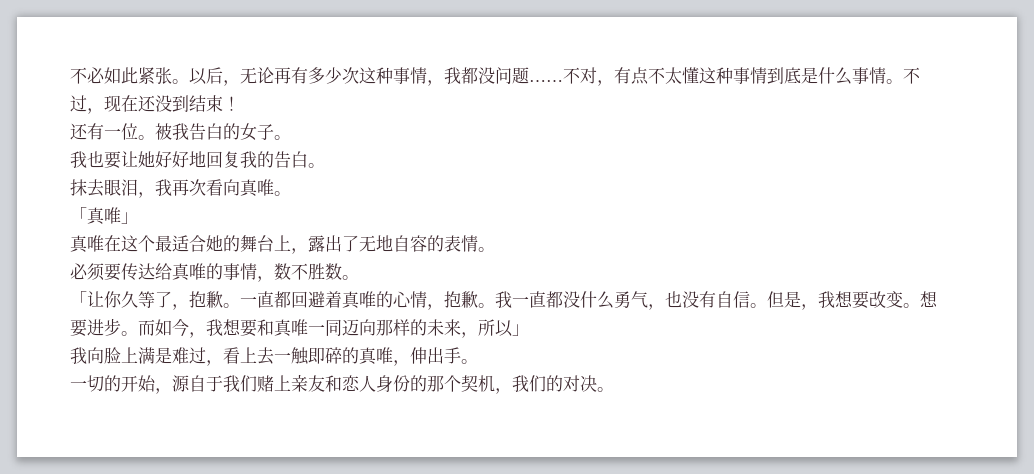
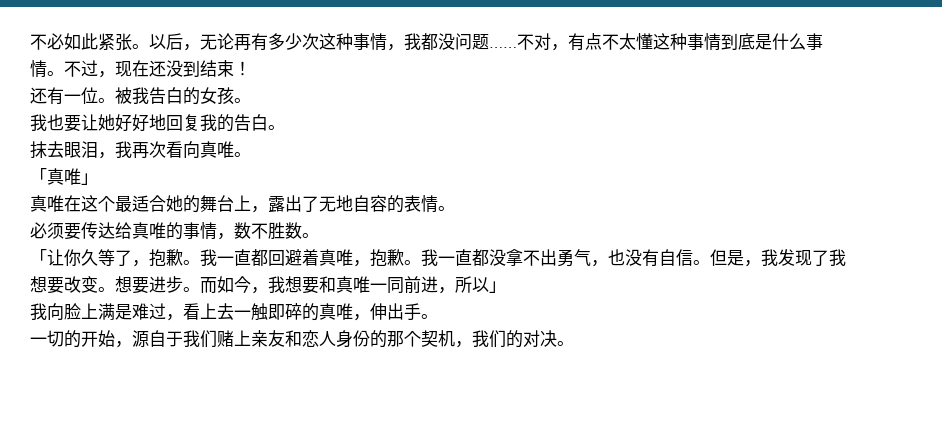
- 被我告白的女子。
+ 被我告白的女孩。
- 一直都回避着真唯的心情，抱歉。
+ 我一直都回避着真唯，抱歉。
- 我一直都没什么勇气，也没有自信。
+ 我一直都没拿不出勇气，也没有自信。
- 但是，我想要改变。
+ 但是，我发现了我想要改变。
- 而如今，我想要和真唯一同迈向那样的未来，所以」
+ 而如今，我想要和真唯一同前进，所以」

